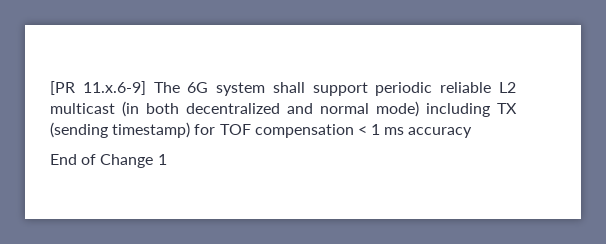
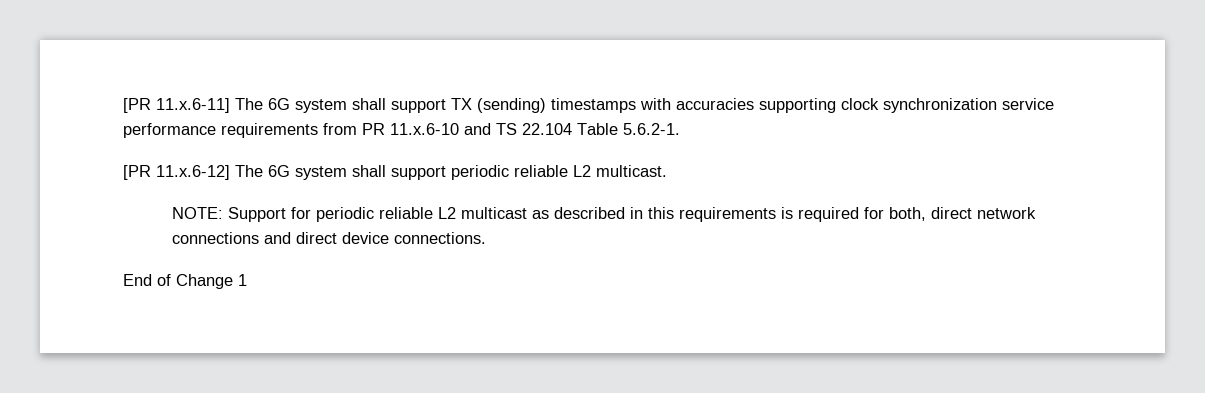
- [PR 11.x.6-9] The 6G system shall support periodic reliable L2 multicast (in both decentralized and normal mode) including TX (sending timestamp) for TOF compensation < 1 ms accuracy
+ [PR 11.x.6-11] The 6G system shall support TX (sending) timestamps with accuracies supporting clock synchronization service performance requirements from PR 11.x.6-10 and TS 22.104 Table 5.6.2-1.
+ [PR 11.x.6-12] The 6G system shall support periodic reliable L2 multicast.
+ NOTE: Support for periodic reliable L2 multicast as described in this requirements is required for both, direct network connections and direct device connections.

